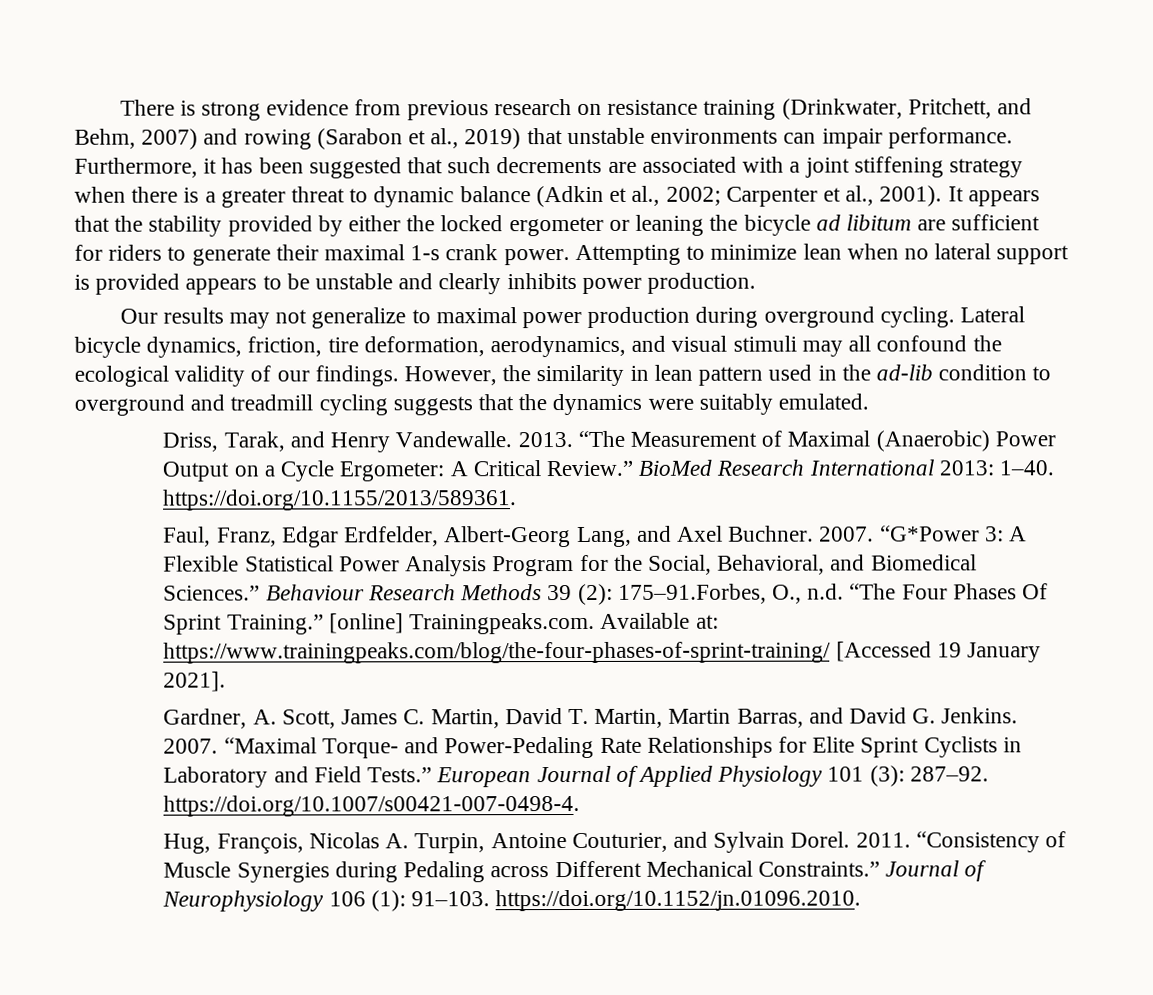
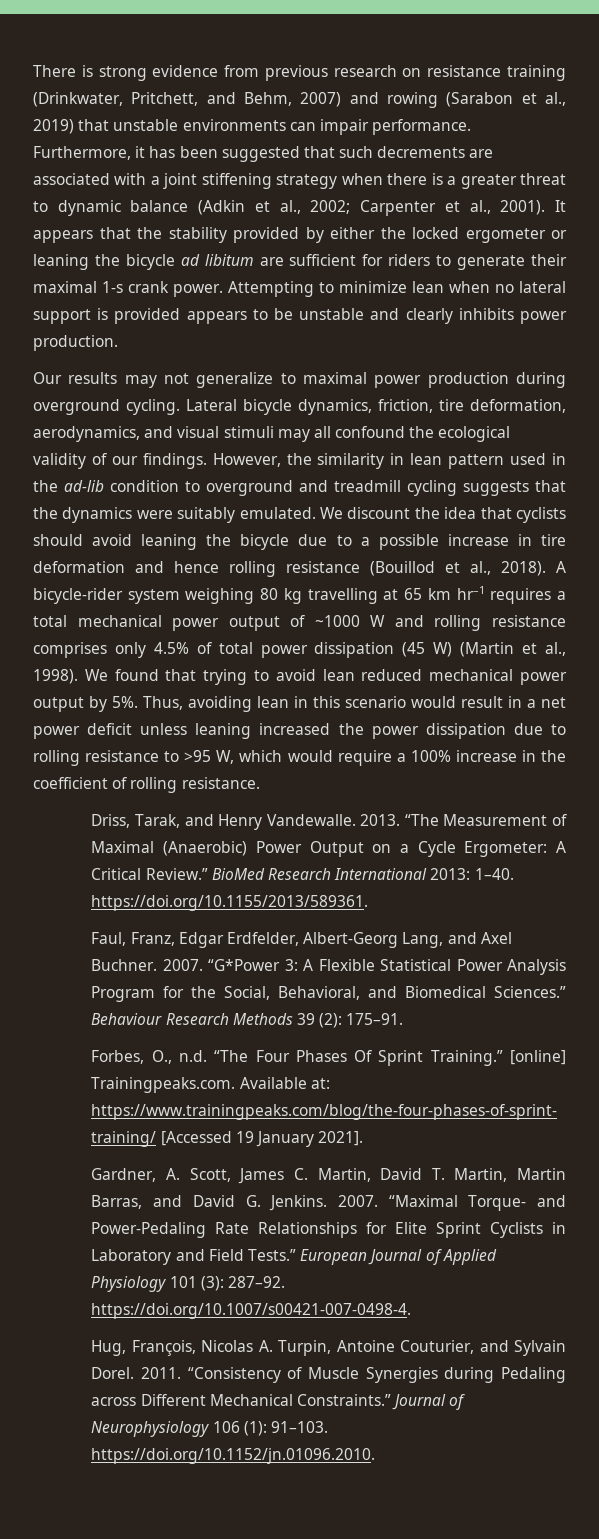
+ We discount the idea that cyclists should avoid leaning the bicycle due to a possible increase in tire deformation and hence rolling resistance (Bouillod et al., 2018). A bicycle-rider system weighing 80 kg travelling at 65 km hr–1 requires a total mechanical power output of ~1000 W and rolling resistance comprises only 4.5% of total power dissipation (45 W) (Martin et al., 1998). We found that trying to avoid lean reduced mechanical power output by 5%. Thus, avoiding lean in this scenario would result in a net power deficit unless leaning increased the power dissipation due to rolling resistance to >95 W, which would require a 100% increase in the coefficient of rolling resistance.
- Behaviour Research Methods 39 (2): 175–91.Forbes, O., n.d. “The Four Phases Of Sprint Training.”
+ Behaviour Research Methods 39 (2): 175–91.
+ Forbes, O., n.d. “The Four Phases Of Sprint Training.”

